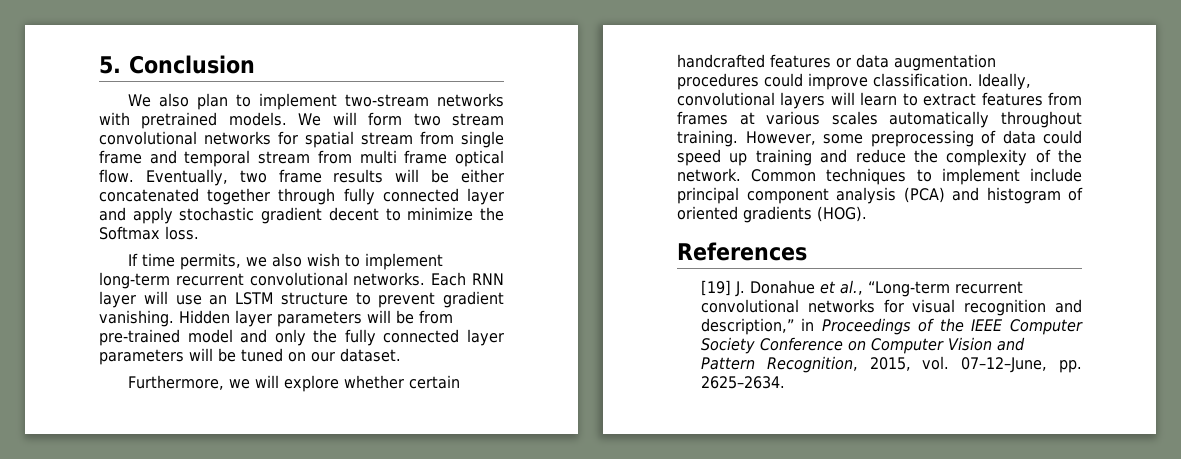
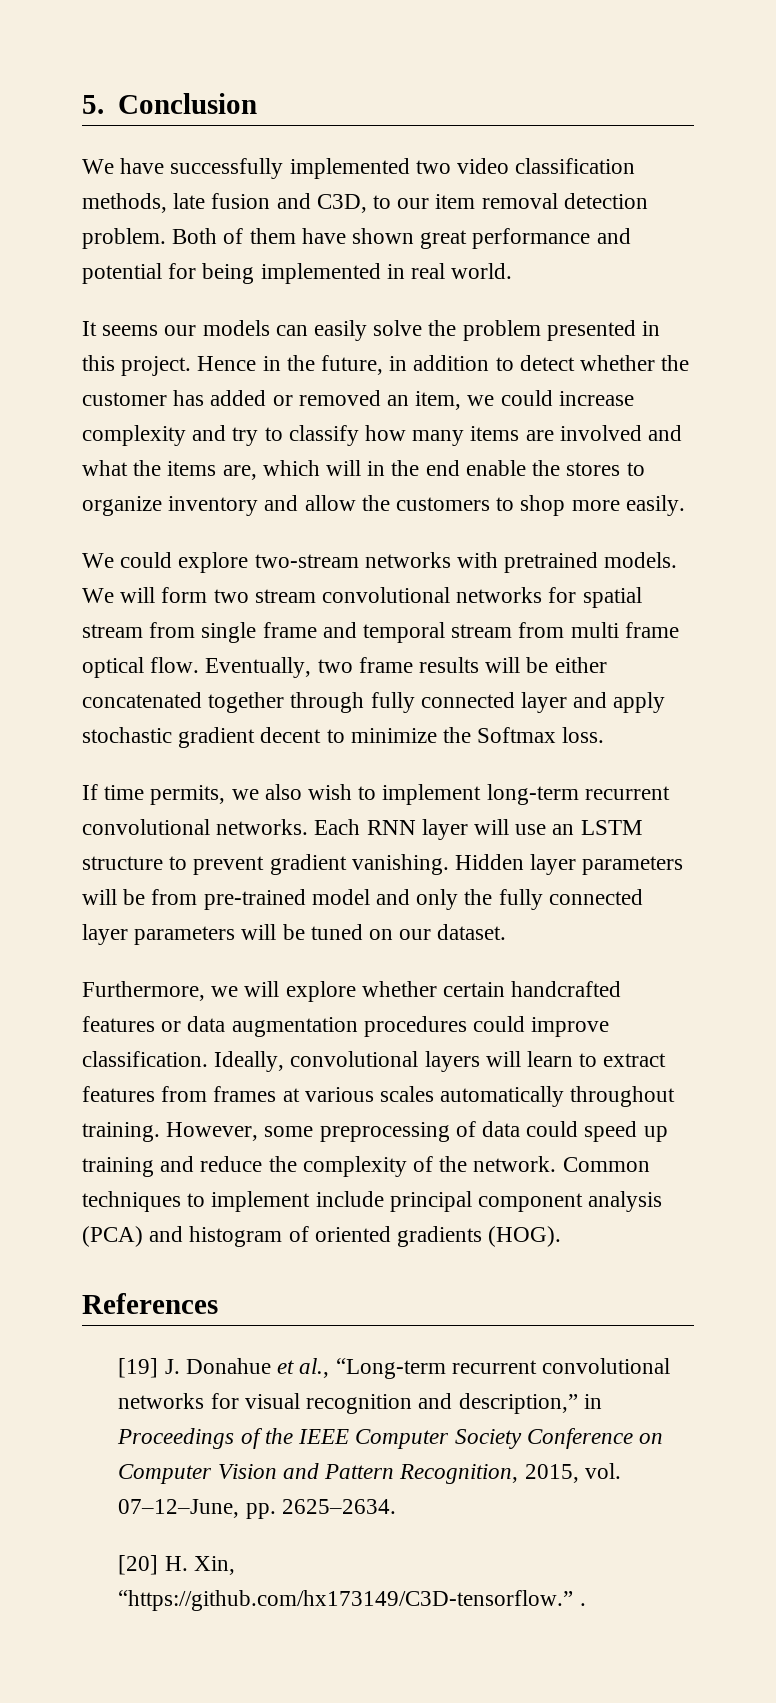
- We also plan to implement two-stream networks with pretrained models.
+ We have successfully implemented two video classification methods, late fusion and C3D, to our item removal detection problem. Both of them have shown great performance and potential for being implemented in real world.
+ It seems our models can easily solve the problem presented in this project. Hence in the future, in addition to detect whether the customer has added or removed an item, we could increase complexity and try to classify how many items are involved and what the items are, which will in the end enable the stores to organize inventory and allow the customers to shop more easily.
+ We could explore two-stream networks with pretrained models.
+ [20] H. Xin, “https://github.com/hx173149/C3D-tensorflow.” .

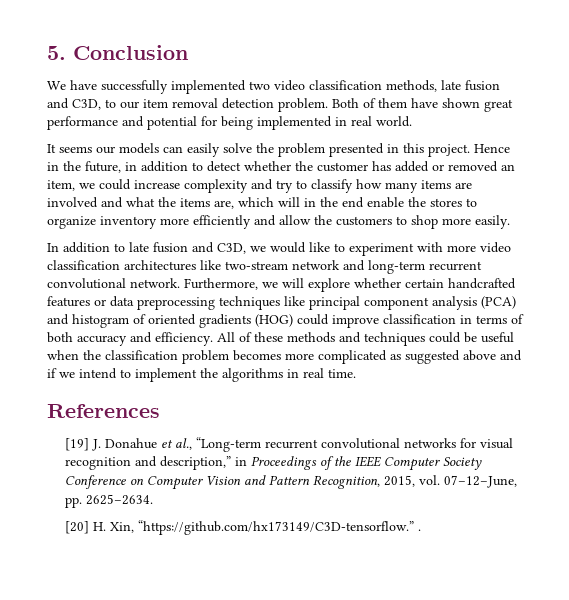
- Hence in the future, in addition to detect whether the customer has added or removed an item, we could increase complexity and try to classify how many items are involved and what the items are, which will in the end enable the stores to organize inventory and allow the customers to shop more easily.
+ Hence in the future, in addition to detect whether the customer has added or removed an item, we could increase complexity and try to classify how many items are involved and what the items are, which will in the end enable the stores to organize inventory more efficiently and allow the customers to shop more easily.
- We could explore two-stream networks with pretrained models. We will form two stream convolutional networks for spatial stream from single frame and temporal stream from multi frame optical flow. Eventually, two frame results will be either concatenated together through fully connected layer and apply stochastic gradient decent to minimize the Softmax loss.
- If time permits, we also wish to implement long-term recurrent convolutional networks. Each RNN layer will use an LSTM structure to prevent gradient vanishing. Hidden layer parameters will be from pre-trained model and only the fully connected layer parameters will be tuned on our dataset.
- Furthermore, we will explore whether certain handcrafted features or data augmentation procedures could improve classification. Ideally, convolutional layers will learn to extract features from frames at various scales automatically throughout training. However, some preprocessing of data could speed up training and reduce the complexity of the network. Common techniques to implement include principal component analysis (PCA) and histogram of oriented gradients (HOG).
+ In addition to late fusion and C3D, we would like to experiment with more video classification architectures like two-stream network and long-term recurrent convolutional network. Furthermore, we will explore whether certain handcrafted features or data preprocessing techniques like principal component analysis (PCA) and histogram of oriented gradients (HOG) could improve classification in terms of both accuracy and efficiency. All of these methods and techniques could be useful when the classification problem becomes more complicated as suggested above and if we intend to implement the algorithms in real time.

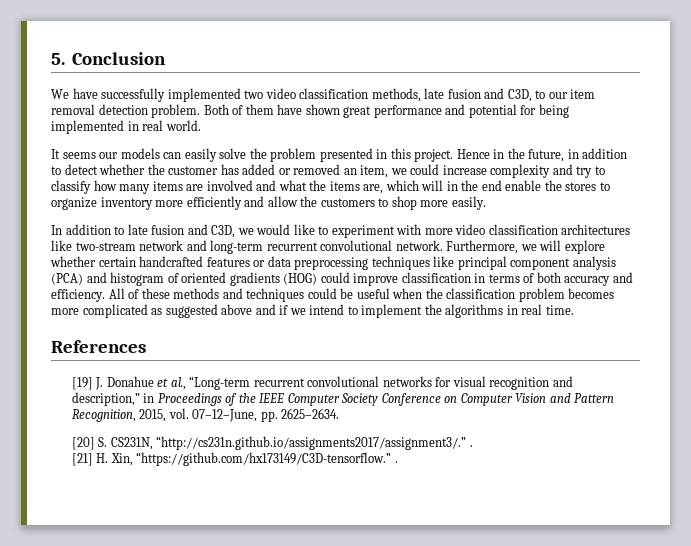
- [20] H. Xin, “https://github.com/hx173149/C3D-tensorflow.” .
+ [20] S. CS231N, “http://cs231n.github.io/assignments2017/assignment3/.” .
+ [21] H. Xin, “https://github.com/hx173149/C3D-tensorflow.” .

